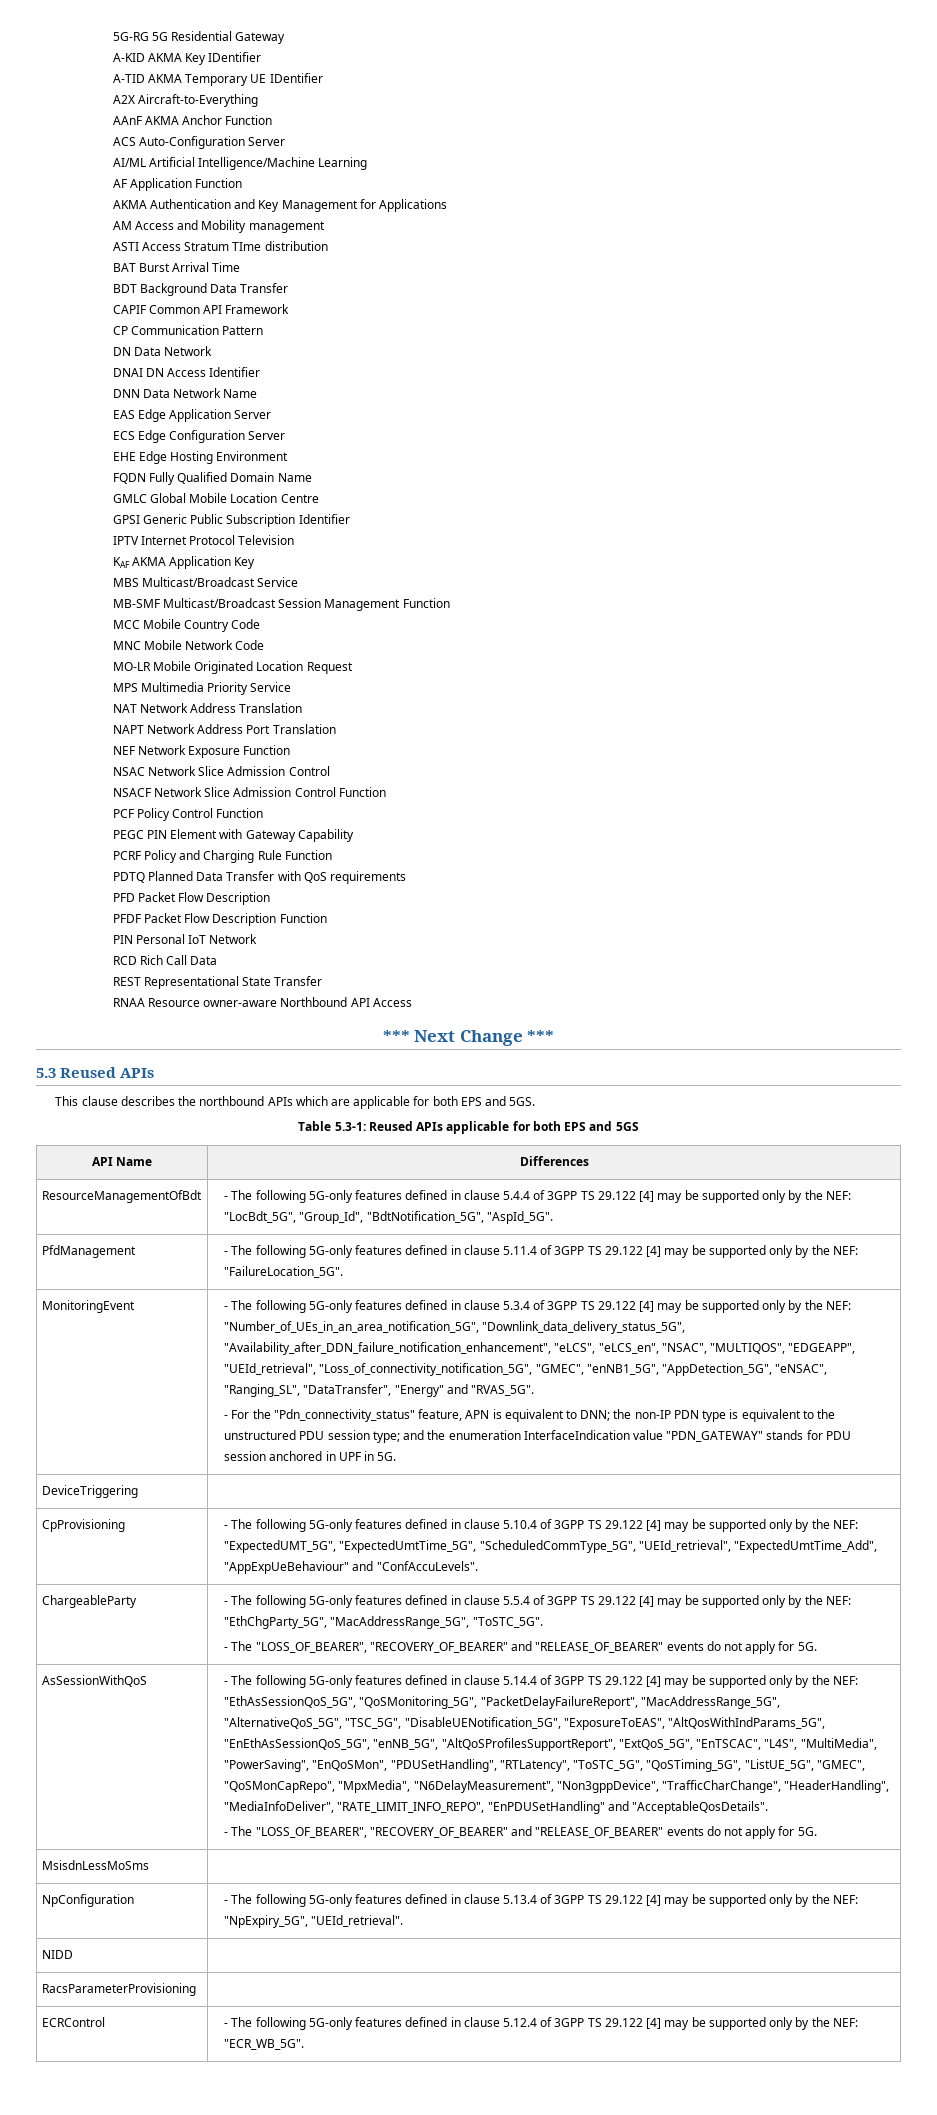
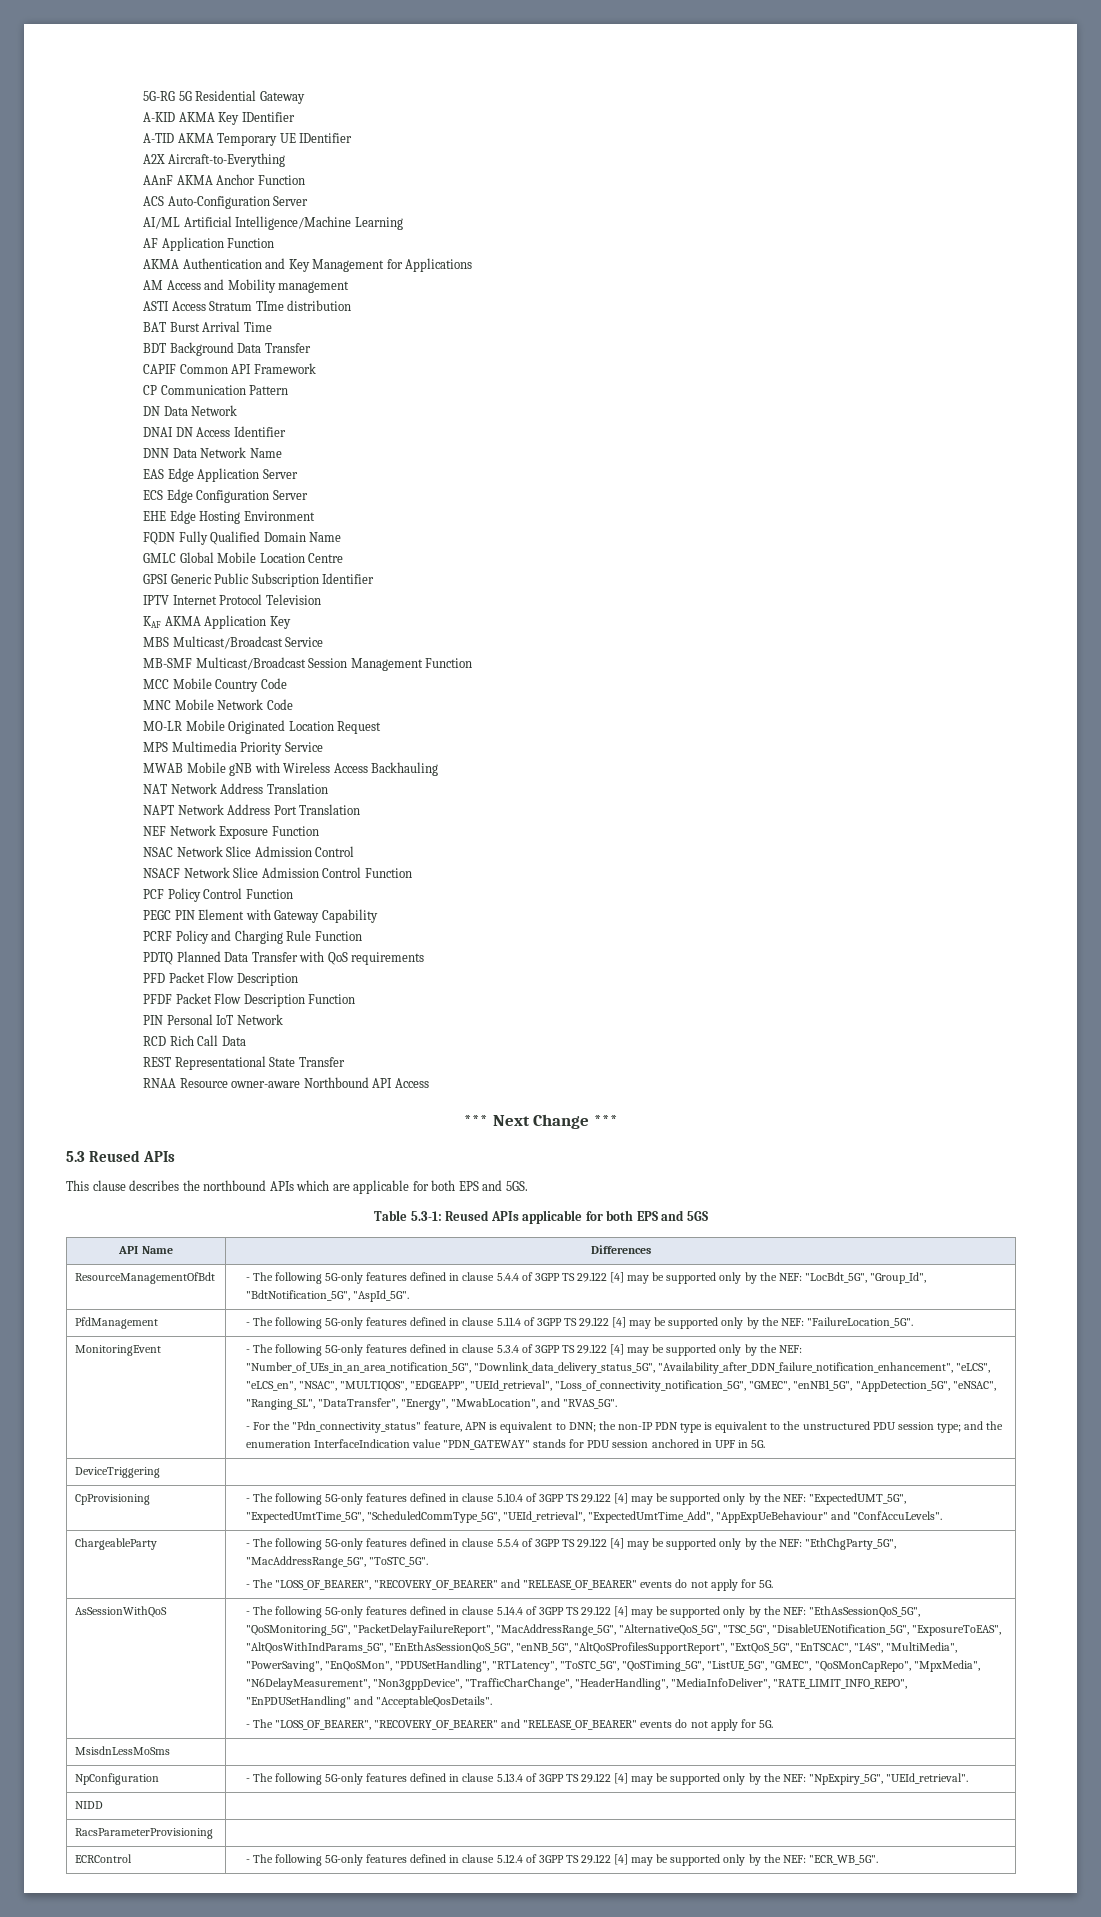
+ MWAB Mobile gNB with Wireless Access Backhauling
- - The following 5G-only features defined in clause 5.3.4 of 3GPP TS 29.122 [4] may be supported only by the NEF: "Number_of_UEs_in_an_area_notification_5G", "Downlink_data_delivery_status_5G", "Availability_after_DDN_failure_notification_enhancement", "eLCS", "eLCS_en", "NSAC", "MULTIQOS", "EDGEAPP", "UEId_retrieval", "Loss_of_connectivity_notification_5G", "GMEC", "enNB1_5G", "AppDetection_5G", "eNSAC", "Ranging_SL", "DataTransfer", "Energy" and "RVAS_5G".
+ - The following 5G-only features defined in clause 5.3.4 of 3GPP TS 29.122 [4] may be supported only by the NEF: "Number_of_UEs_in_an_area_notification_5G", "Downlink_data_delivery_status_5G", "Availability_after_DDN_failure_notification_enhancement", "eLCS", "eLCS_en", "NSAC", "MULTIQOS", "EDGEAPP", "UEId_retrieval", "Loss_of_connectivity_notification_5G", "GMEC", "enNB1_5G", "AppDetection_5G", "eNSAC", "Ranging_SL", "DataTransfer", "Energy", "MwabLocation", and "RVAS_5G".

